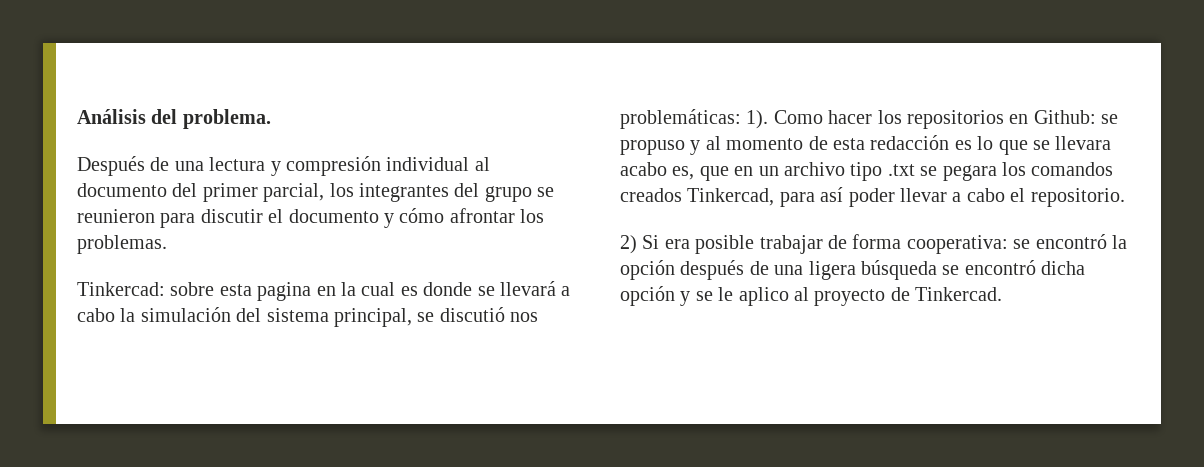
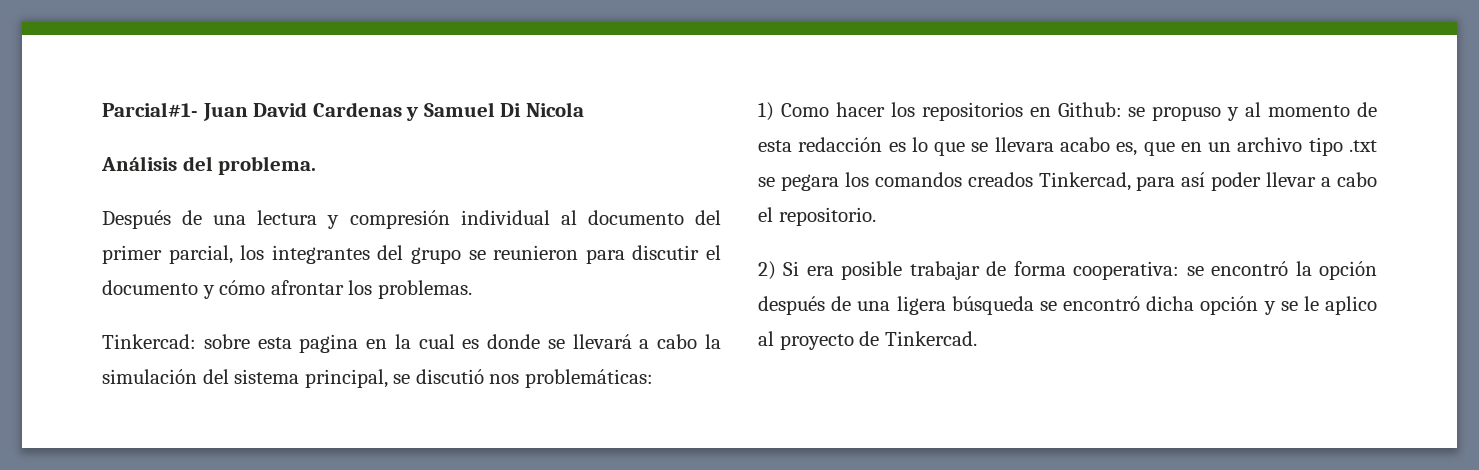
+ Parcial#1- Juan David Cardenas y Samuel Di Nicola
- sobre esta pagina en la cual es donde se llevará a cabo la simulación del sistema principal, se discutió nos problemáticas: 1). Como hacer los repositorios en Github:
+ sobre esta pagina en la cual es donde se llevará a cabo la simulación del sistema principal, se discutió nos problemáticas:
+ 1) Como hacer los repositorios en Github:

